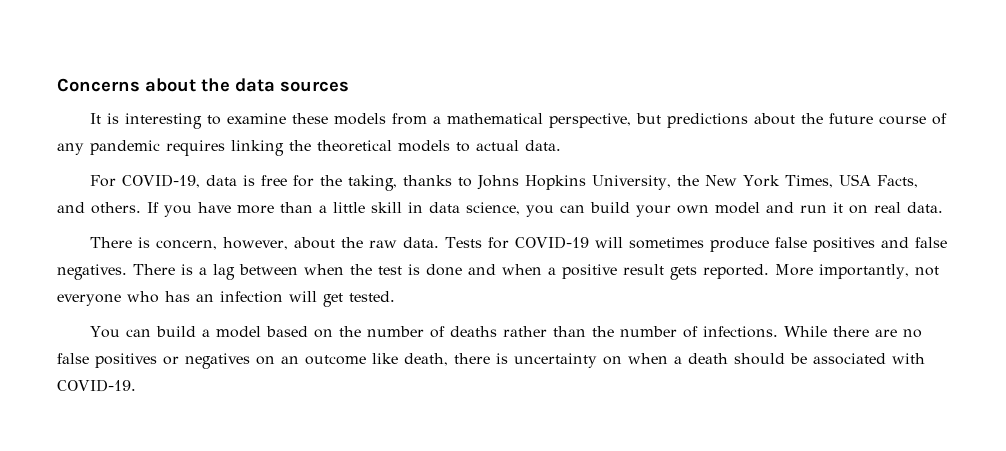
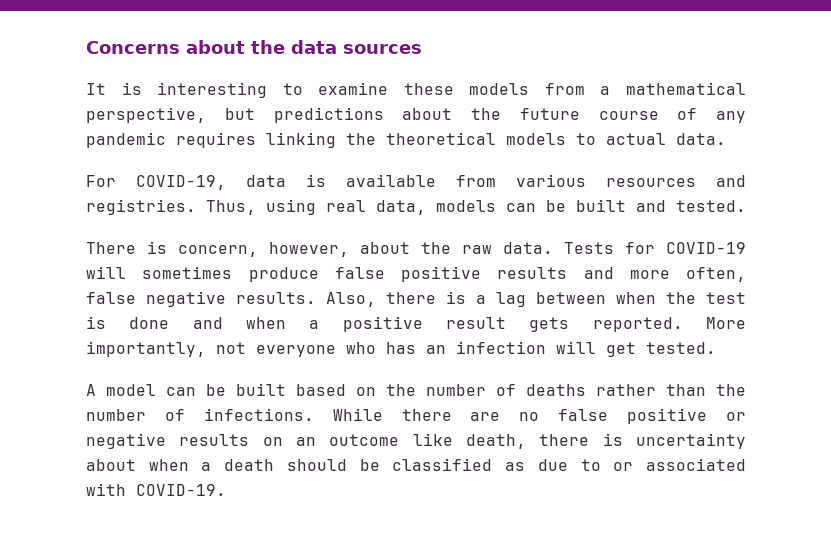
- For COVID-19, data is free for the taking, thanks to Johns Hopkins University, the New York Times, USA Facts, and others. If you have more than a little skill in data science, you can build your own model and run it on real data.
+ For COVID-19, data is available from various resources and registries. Thus, using real data, models can be built and tested.
- Tests for COVID-19 will sometimes produce false positives and false negatives. There is a lag between when the test is done and when a positive result gets reported.
+ Tests for COVID-19 will sometimes produce false positive results and more often, false negative results. Also, there is a lag between when the test is done and when a positive result gets reported.
- You can build a model based on the number of deaths rather than the number of infections.
+ A model can be built based on the number of deaths rather than the number of infections.
- While there are no false positives or negatives on an outcome like death, there is uncertainty on when a death should be associated with COVID-19.
+ While there are no false positive or negative results on an outcome like death, there is uncertainty about when a death should be classified as due to or associated with COVID-19.

